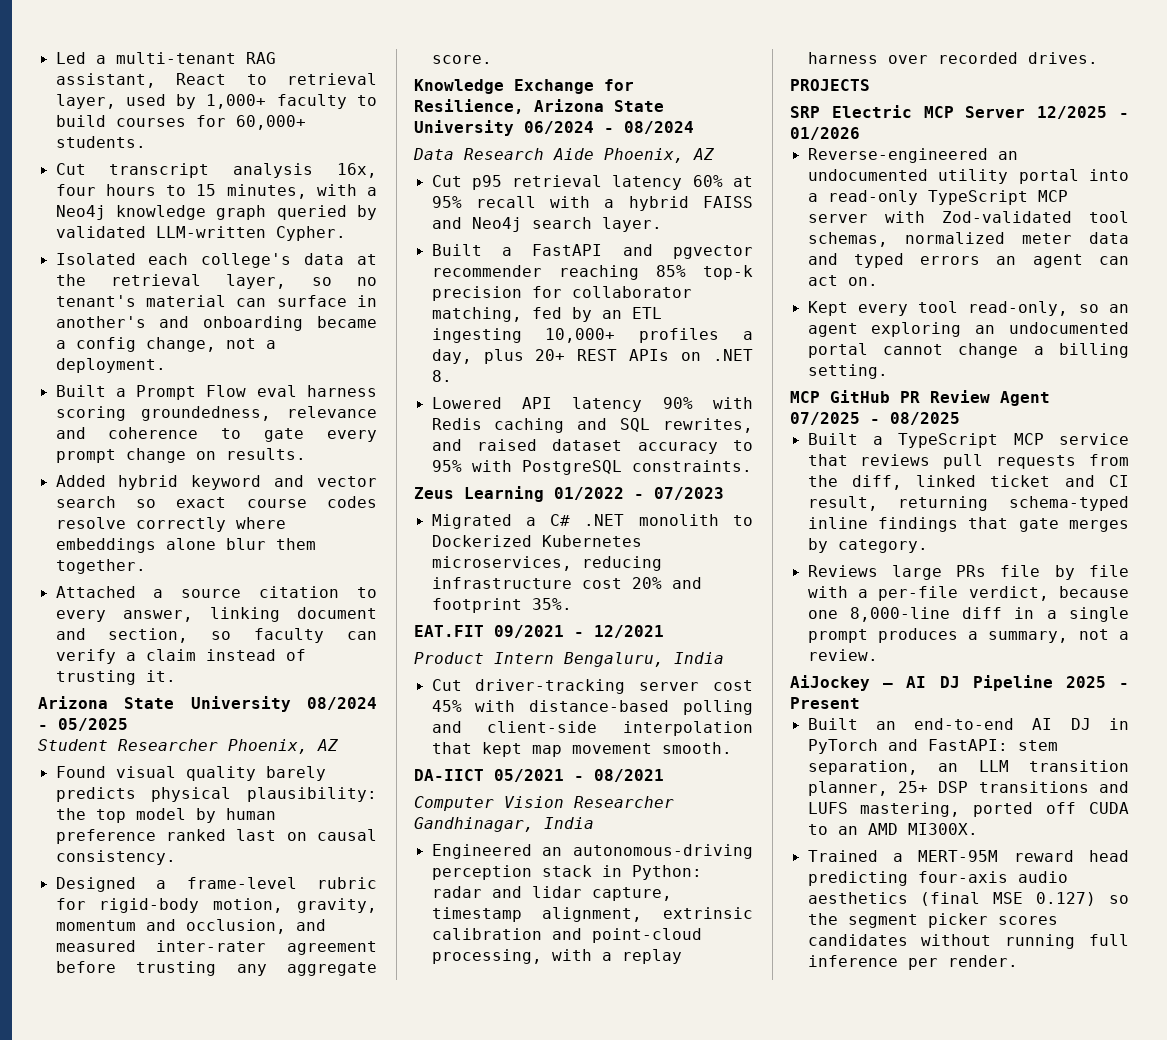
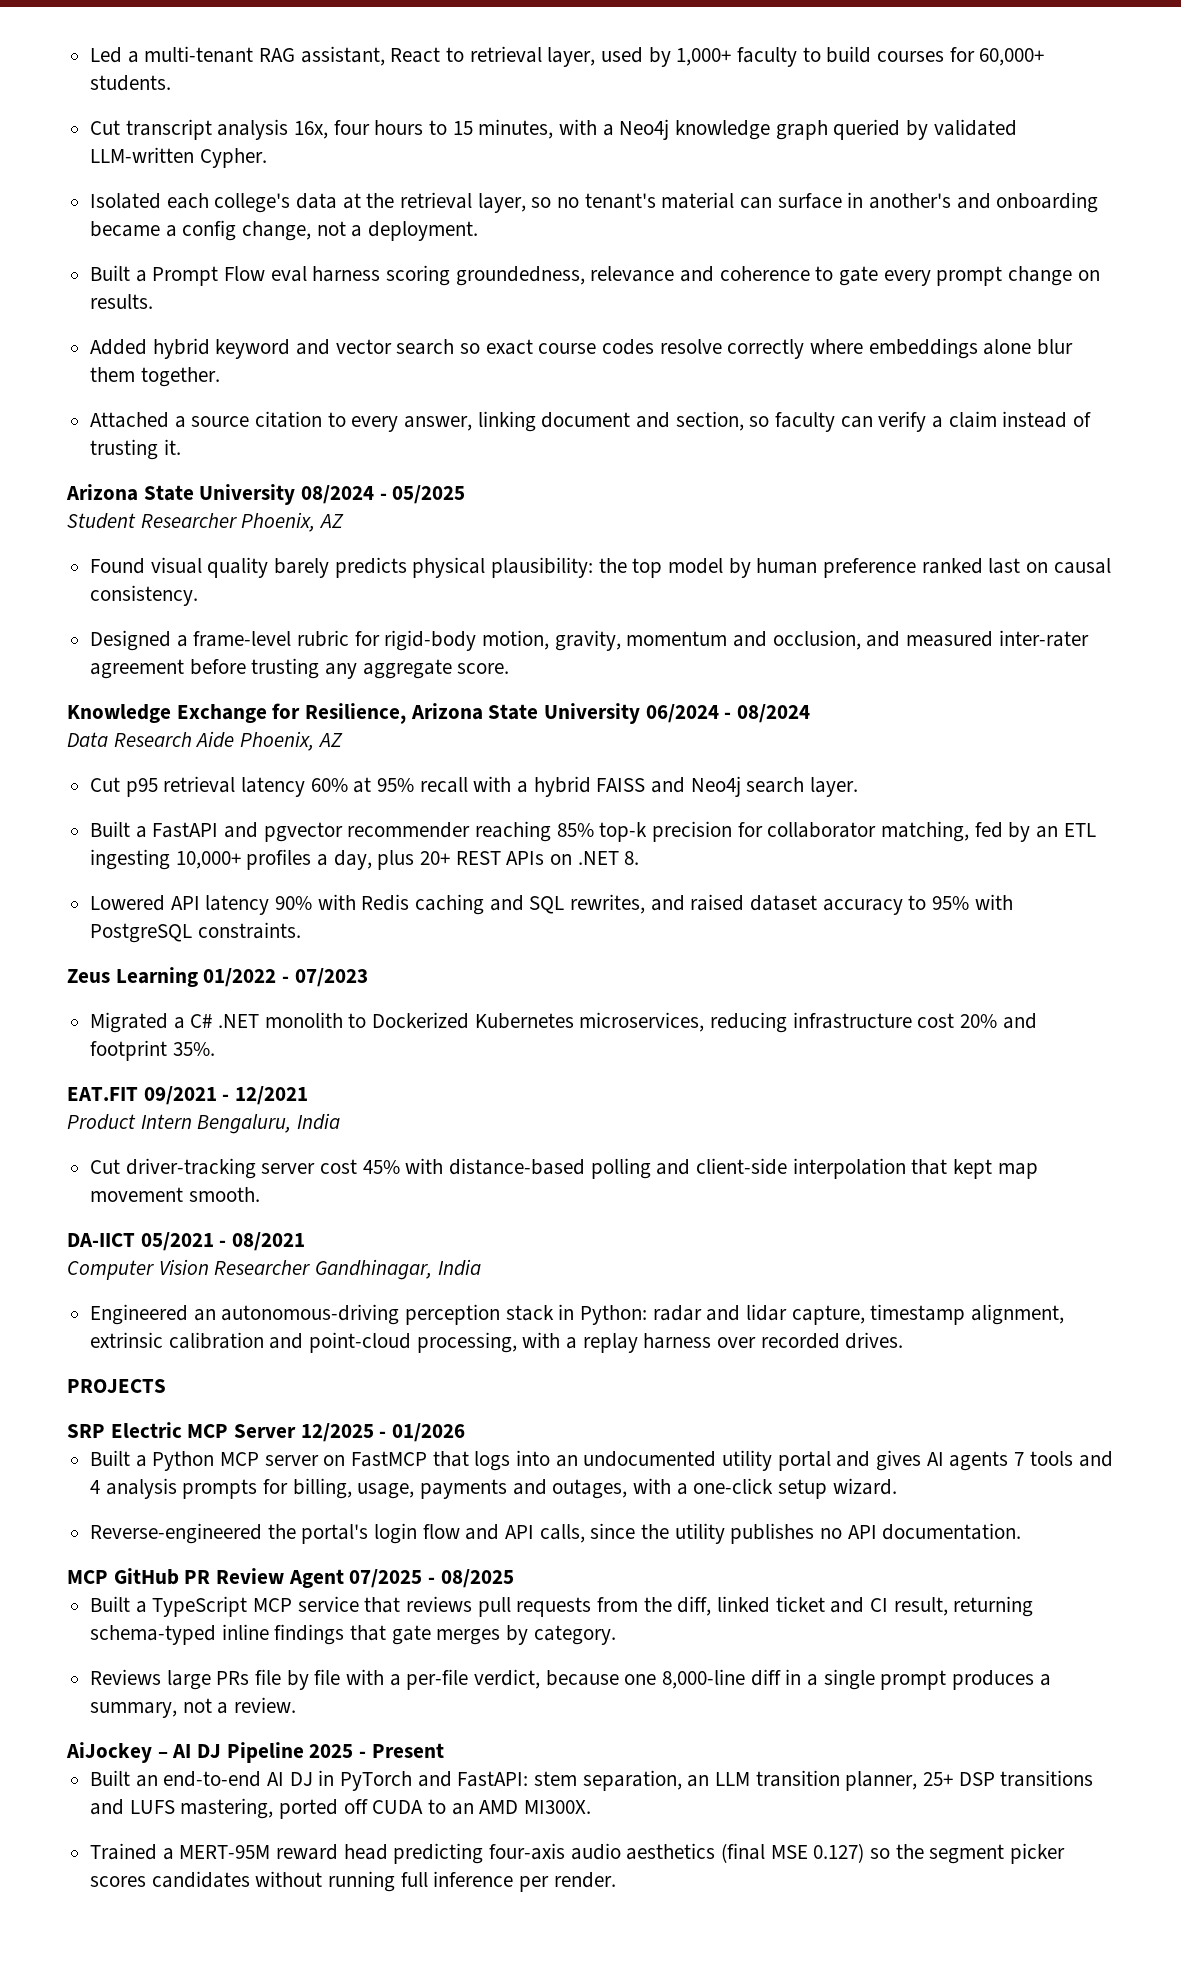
- Reverse-engineered an undocumented utility portal into a read-only TypeScript MCP server with Zod-validated tool schemas, normalized meter data and typed errors an agent can act on.
- Kept every tool read-only, so an agent exploring an undocumented portal cannot change a billing setting.
+ Built a Python MCP server on FastMCP that logs into an undocumented utility portal and gives AI agents 7 tools and 4 analysis prompts for billing, usage, payments and outages, with a one-click setup wizard.
+ Reverse-engineered the portal's login flow and API calls, since the utility publishes no API documentation.

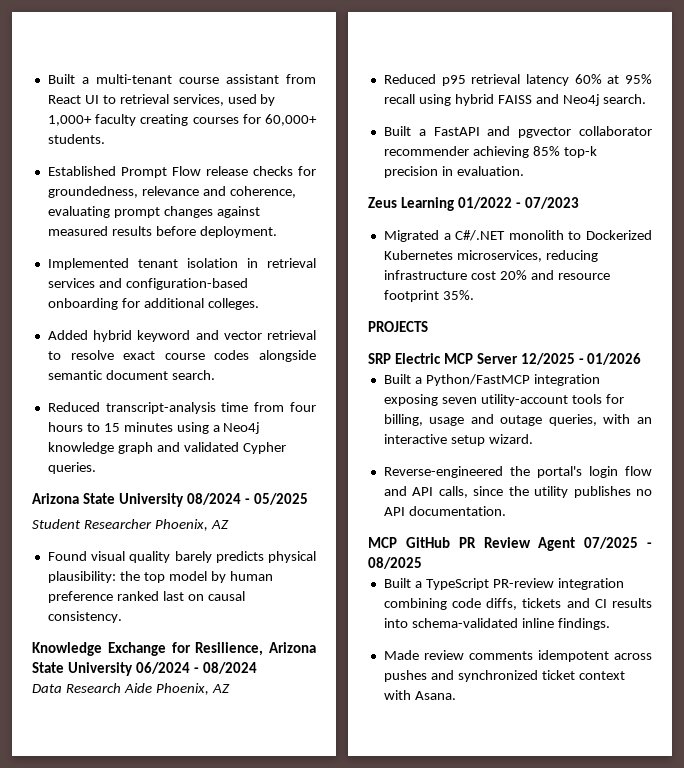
- Led a multi-tenant RAG assistant, React to retrieval layer, used by 1,000+ faculty to build courses for 60,000+ students.
+ Built a multi-tenant course assistant from React UI to retrieval services, used by 1,000+ faculty creating courses for 60,000+ students.
- Cut transcript analysis 16x, four hours to 15 minutes, with a Neo4j knowledge graph queried by validated LLM-written Cypher.
- Isolated each college's data at the retrieval layer, so no tenant's material can surface in another's and onboarding became a config change, not a deployment.
- Built a Prompt Flow eval harness scoring groundedness, relevance and coherence to gate every prompt change on results.
+ Established Prompt Flow release checks for groundedness, relevance and coherence, evaluating prompt changes against measured results before deployment.
+ Implemented tenant isolation in retrieval services and configuration-based onboarding for additional colleges.
- Added hybrid keyword and vector search so exact course codes resolve correctly where embeddings alone blur them together.
- Attached a source citation to every answer, linking document and section, so faculty can verify a claim instead of trusting it.
+ Added hybrid keyword and vector retrieval to resolve exact course codes alongside semantic document search.
+ Reduced transcript-analysis time from four hours to 15 minutes using a Neo4j knowledge graph and validated Cypher queries.
- Designed a frame-level rubric for rigid-body motion, gravity, momentum and occlusion, and measured inter-rater agreement before trusting any aggregate score.
- Cut p95 retrieval latency 60% at 95% recall with a hybrid FAISS and Neo4j search layer.
+ Reduced p95 retrieval latency 60% at 95% recall using hybrid FAISS and Neo4j search.
- Built a FastAPI and pgvector recommender reaching 85% top-k precision for collaborator matching, fed by an ETL ingesting 10,000+ profiles a day, plus 20+ REST APIs on .NET 8.
- Lowered API latency 90% with Redis caching and SQL rewrites, and raised dataset accuracy to 95% with PostgreSQL constraints.
+ Built a FastAPI and pgvector collaborator recommender achieving 85% top-k precision in evaluation.
- Migrated a C# .NET monolith to Dockerized Kubernetes microservices, reducing infrastructure cost 20% and footprint 35%.
+ Migrated a C#/.NET monolith to Dockerized Kubernetes microservices, reducing infrastructure cost 20% and resource footprint 35%.
- EAT.FIT 09/2021 - 12/2021
- Product Intern Bengaluru, India
- Cut driver-tracking server cost 45% with distance-based polling and client-side interpolation that kept map movement smooth.
- DA-IICT 05/2021 - 08/2021
- Computer Vision Researcher Gandhinagar, India
- Engineered an autonomous-driving perception stack in Python: radar and lidar capture, timestamp alignment, extrinsic calibration and point-cloud processing, with a replay harness over recorded drives.
- Built a Python MCP server on FastMCP that logs into an undocumented utility portal and gives AI agents 7 tools and 4 analysis prompts for billing, usage, payments and outages, with a one-click setup wizard.
+ Built a Python/FastMCP integration exposing seven utility-account tools for billing, usage and outage queries, with an interactive setup wizard.
- Built a TypeScript MCP service that reviews pull requests from the diff, linked ticket and CI result, returning schema-typed inline findings that gate merges by category.
- Reviews large PRs file by file with a per-file verdict, because one 8,000-line diff in a single prompt produces a summary, not a review.
- AiJockey – AI DJ Pipeline 2025 - Present
- Built an end-to-end AI DJ in PyTorch and FastAPI: stem separation, an LLM transition planner, 25+ DSP transitions and LUFS mastering, ported off CUDA to an AMD MI300X.
- Trained a MERT-95M reward head predicting four-axis audio aesthetics (final MSE 0.127) so the segment picker scores candidates without running full inference per render.
+ Built a TypeScript PR-review integration combining code diffs, tickets and CI results into schema-validated inline findings.
+ Made review comments idempotent across pushes and synchronized ticket context with Asana.

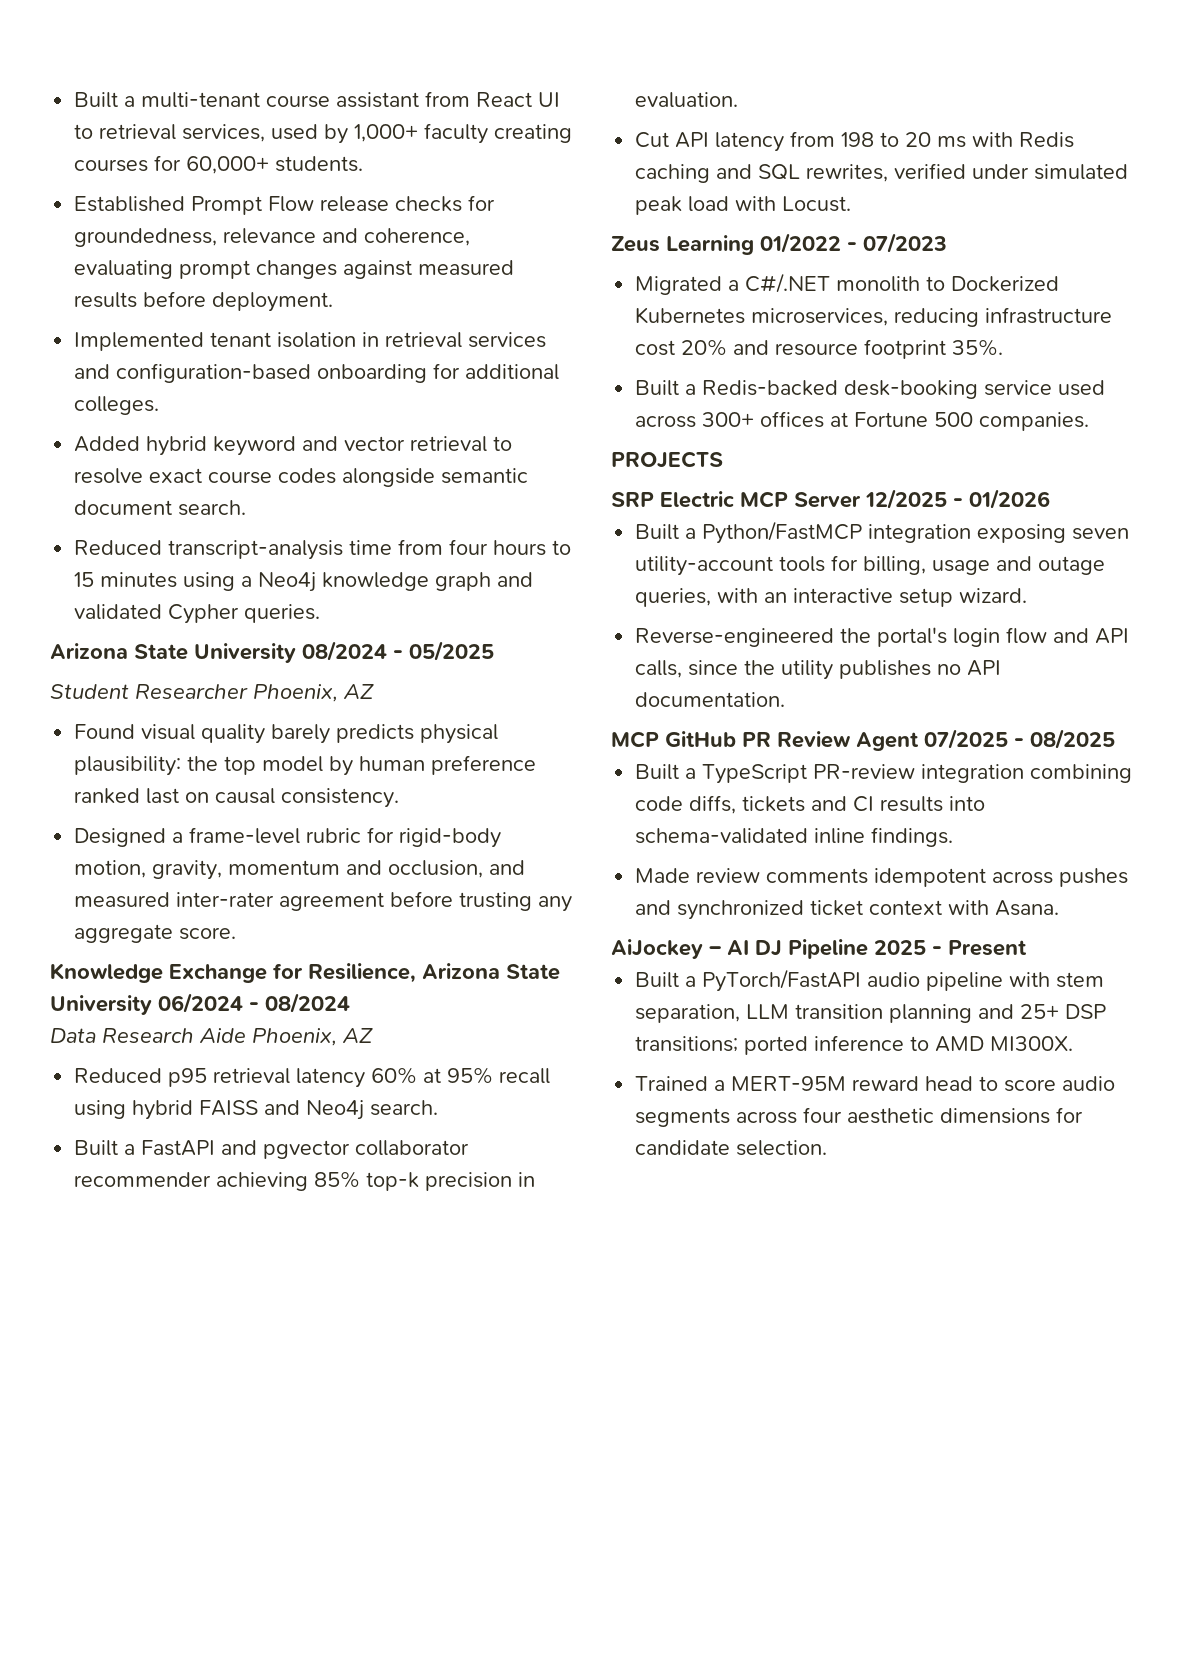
+ Designed a frame-level rubric for rigid-body motion, gravity, momentum and occlusion, and measured inter-rater agreement before trusting any aggregate score.
+ Cut API latency from 198 to 20 ms with Redis caching and SQL rewrites, verified under simulated peak load with Locust.
+ Built a Redis-backed desk-booking service used across 300+ offices at Fortune 500 companies.
+ AiJockey – AI DJ Pipeline 2025 - Present
+ Built a PyTorch/FastAPI audio pipeline with stem separation, LLM transition planning and 25+ DSP transitions; ported inference to AMD MI300X.
+ Trained a MERT-95M reward head to score audio segments across four aesthetic dimensions for candidate selection.

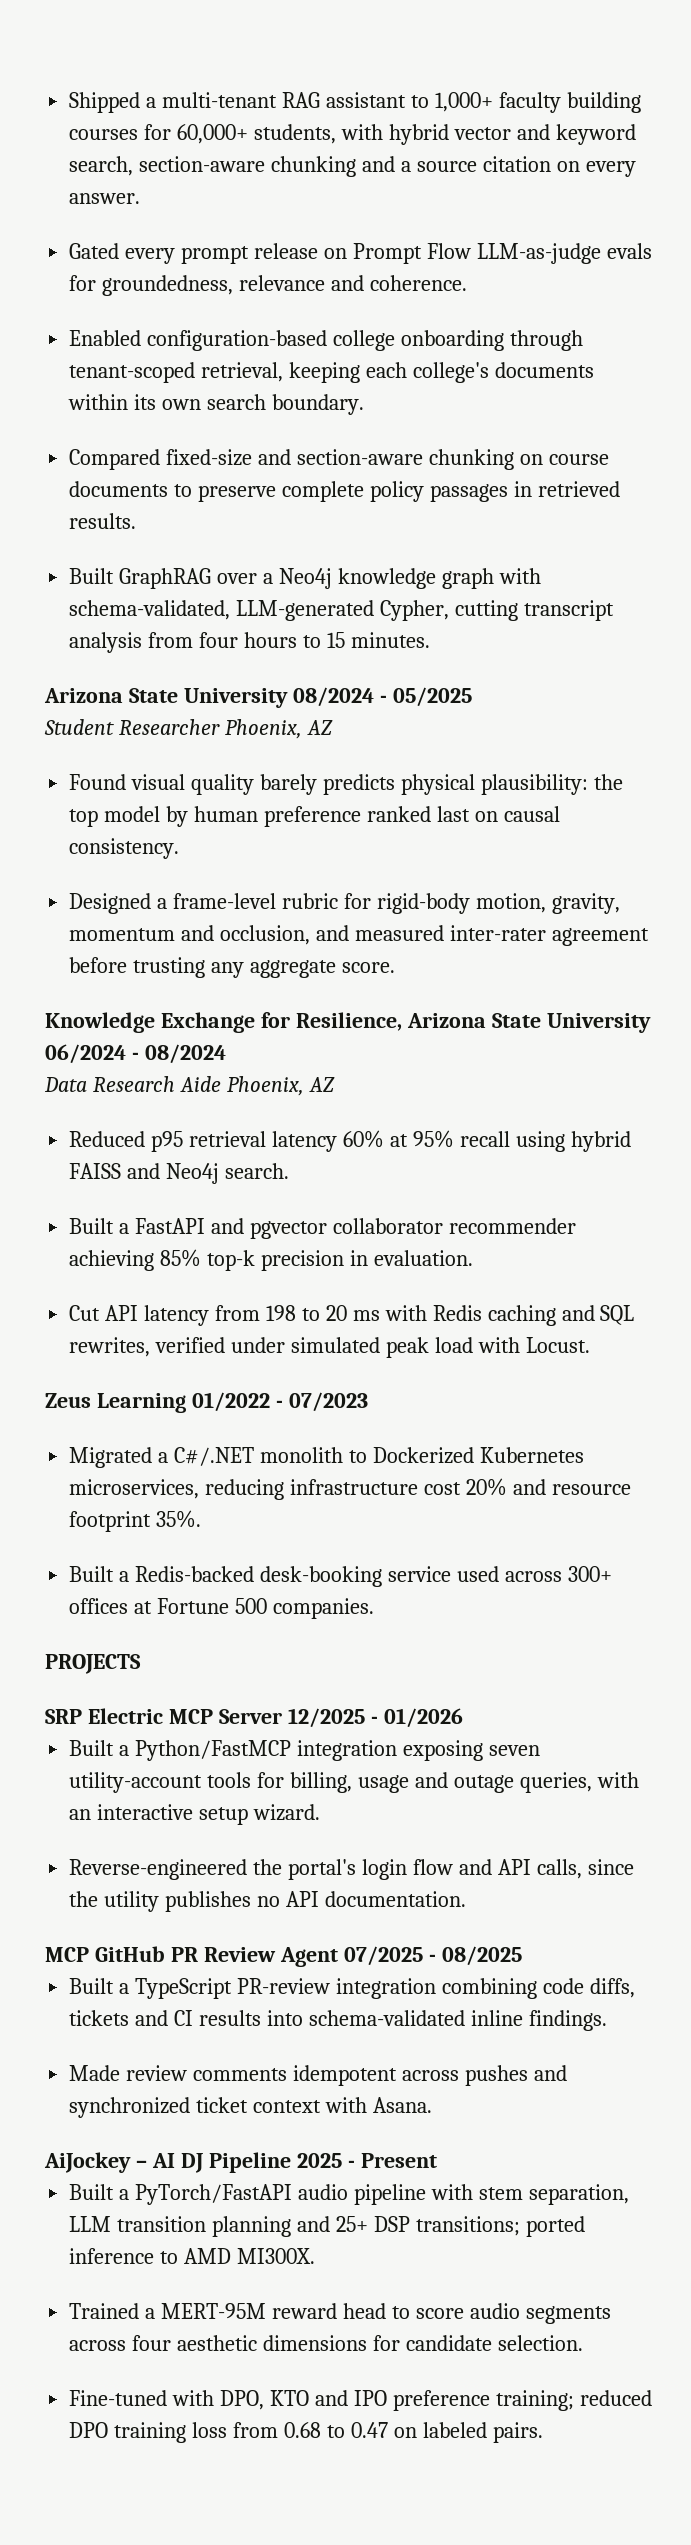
- Built a multi-tenant course assistant from React UI to retrieval services, used by 1,000+ faculty creating courses for 60,000+ students.
- Established Prompt Flow release checks for groundedness, relevance and coherence, evaluating prompt changes against measured results before deployment.
- Implemented tenant isolation in retrieval services and configuration-based onboarding for additional colleges.
- Added hybrid keyword and vector retrieval to resolve exact course codes alongside semantic document search.
- Reduced transcript-analysis time from four hours to 15 minutes using a Neo4j knowledge graph and validated Cypher queries.
+ Shipped a multi-tenant RAG assistant to 1,000+ faculty building courses for 60,000+ students, with hybrid vector and keyword search, section-aware chunking and a source citation on every answer.
+ Gated every prompt release on Prompt Flow LLM-as-judge evals for groundedness, relevance and coherence.
+ Enabled configuration-based college onboarding through tenant-scoped retrieval, keeping each college's documents within its own search boundary.
+ Compared fixed-size and section-aware chunking on course documents to preserve complete policy passages in retrieved results.
+ Built GraphRAG over a Neo4j knowledge graph with schema-validated, LLM-generated Cypher, cutting transcript analysis from four hours to 15 minutes.
+ Fine-tuned with DPO, KTO and IPO preference training; reduced DPO training loss from 0.68 to 0.47 on labeled pairs.

